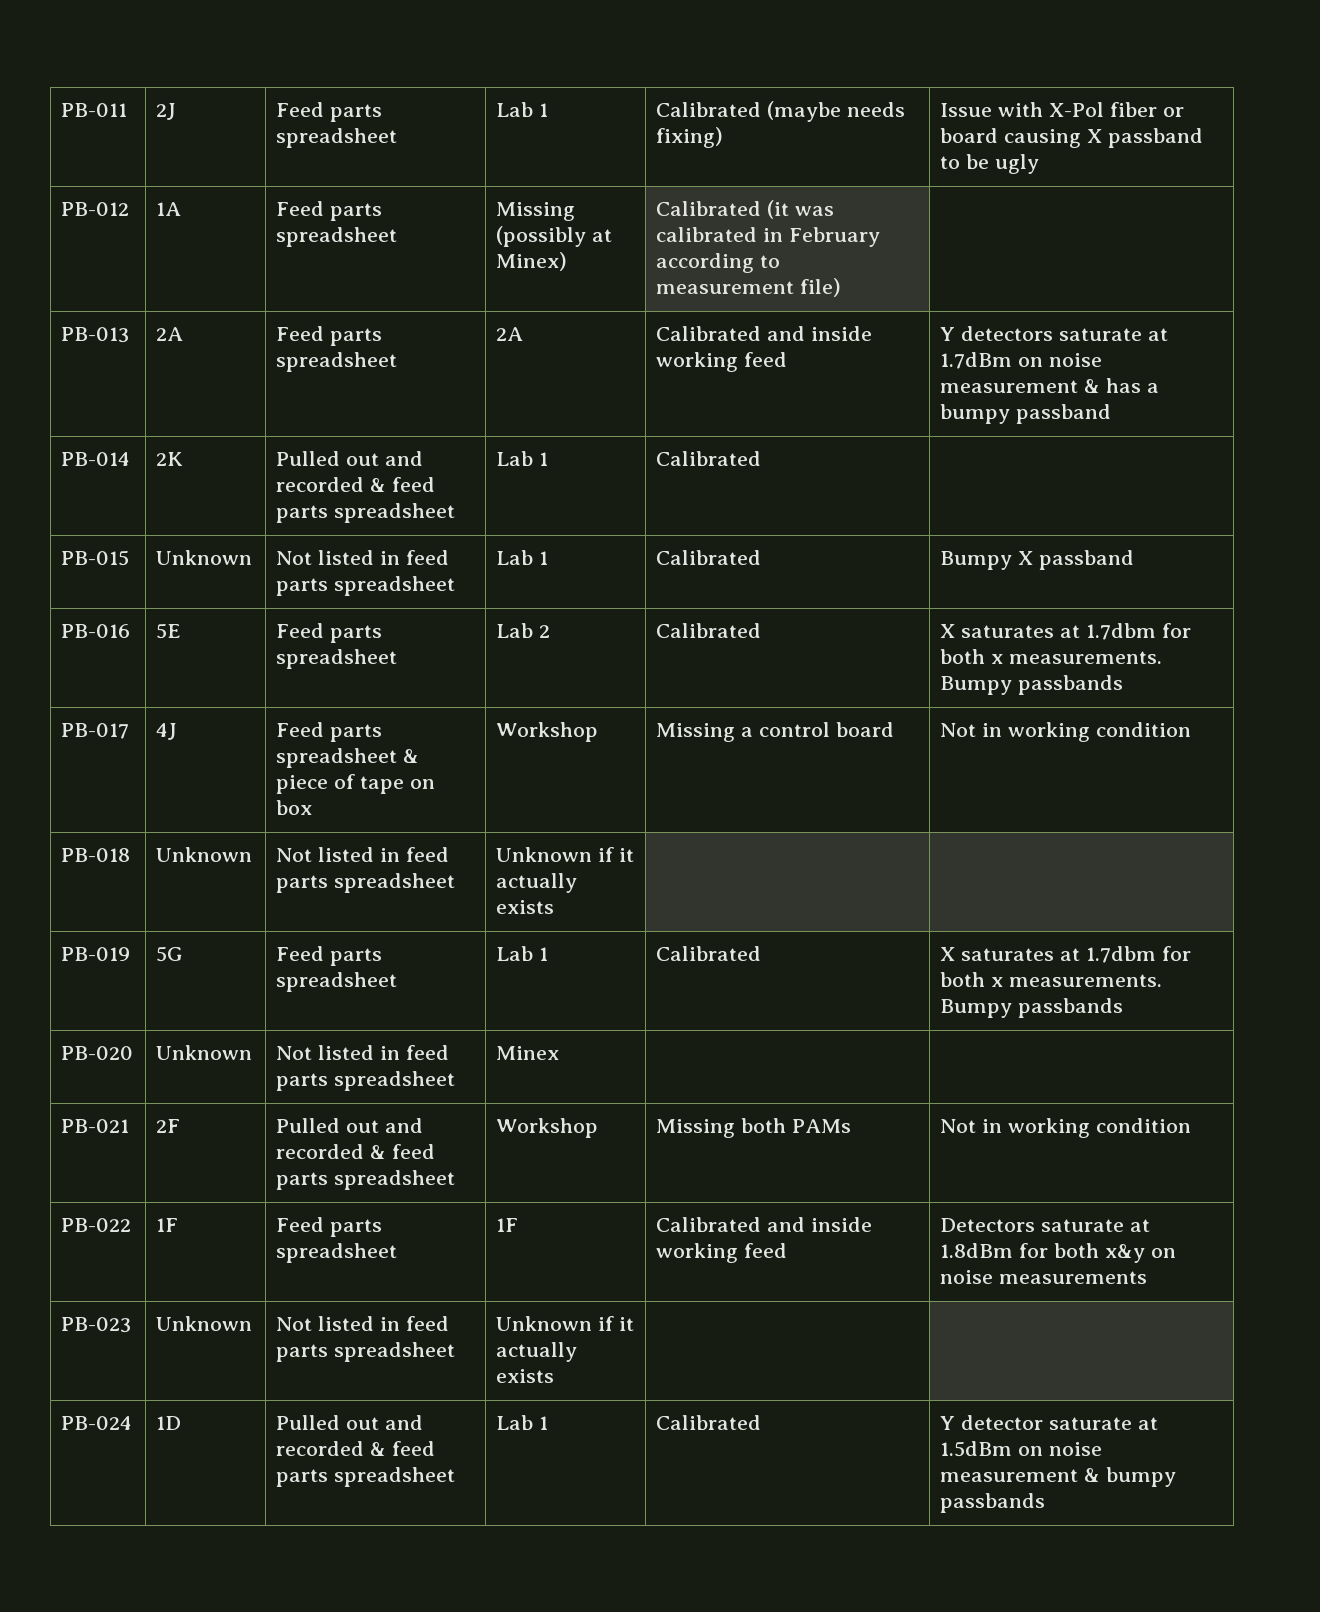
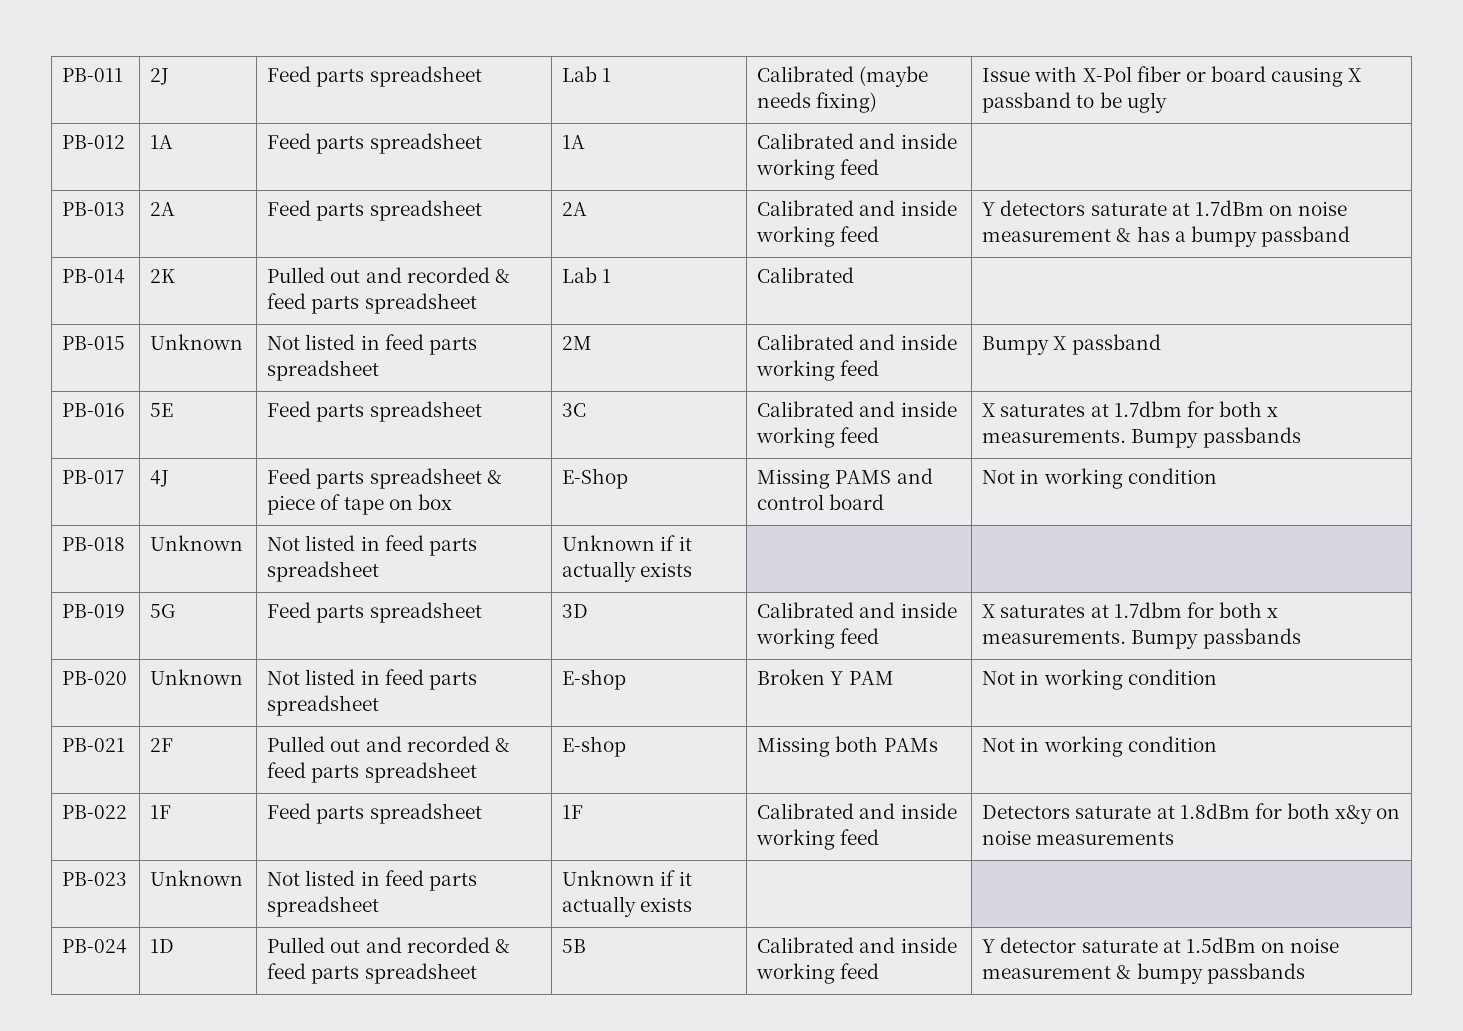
- PB-012 | 1A | Feed parts spreadsheet | Missing (possibly at Minex) | Calibrated (it was calibrated in February according to measurement file) |
+ PB-012 | 1A | Feed parts spreadsheet | 1A | Calibrated and inside working feed |
- PB-015 | Unknown | Not listed in feed parts spreadsheet | Lab 1 | Calibrated | Bumpy X passband
+ PB-015 | Unknown | Not listed in feed parts spreadsheet | 2M | Calibrated and inside working feed | Bumpy X passband
- PB-016 | 5E | Feed parts spreadsheet | Lab 2 | Calibrated | X saturates at 1.7dbm for both x measurements. Bumpy passbands
+ PB-016 | 5E | Feed parts spreadsheet | 3C | Calibrated and inside working feed | X saturates at 1.7dbm for both x measurements. Bumpy passbands
- PB-017 | 4J | Feed parts spreadsheet & piece of tape on box | Workshop | Missing a control board | Not in working condition
+ PB-017 | 4J | Feed parts spreadsheet & piece of tape on box | E-Shop | Missing PAMS and control board | Not in working condition
- PB-019 | 5G | Feed parts spreadsheet | Lab 1 | Calibrated | X saturates at 1.7dbm for both x measurements. Bumpy passbands
+ PB-019 | 5G | Feed parts spreadsheet | 3D | Calibrated and inside working feed | X saturates at 1.7dbm for both x measurements. Bumpy passbands
- PB-020 | Unknown | Not listed in feed parts spreadsheet | Minex | |
+ PB-020 | Unknown | Not listed in feed parts spreadsheet | E-shop | Broken Y PAM | Not in working condition
- PB-021 | 2F | Pulled out and recorded & feed parts spreadsheet | Workshop | Missing both PAMs | Not in working condition
+ PB-021 | 2F | Pulled out and recorded & feed parts spreadsheet | E-shop | Missing both PAMs | Not in working condition
- PB-024 | 1D | Pulled out and recorded & feed parts spreadsheet | Lab 1 | Calibrated | Y detector saturate at 1.5dBm on noise measurement & bumpy passbands
+ PB-024 | 1D | Pulled out and recorded & feed parts spreadsheet | 5B | Calibrated and inside working feed | Y detector saturate at 1.5dBm on noise measurement & bumpy passbands

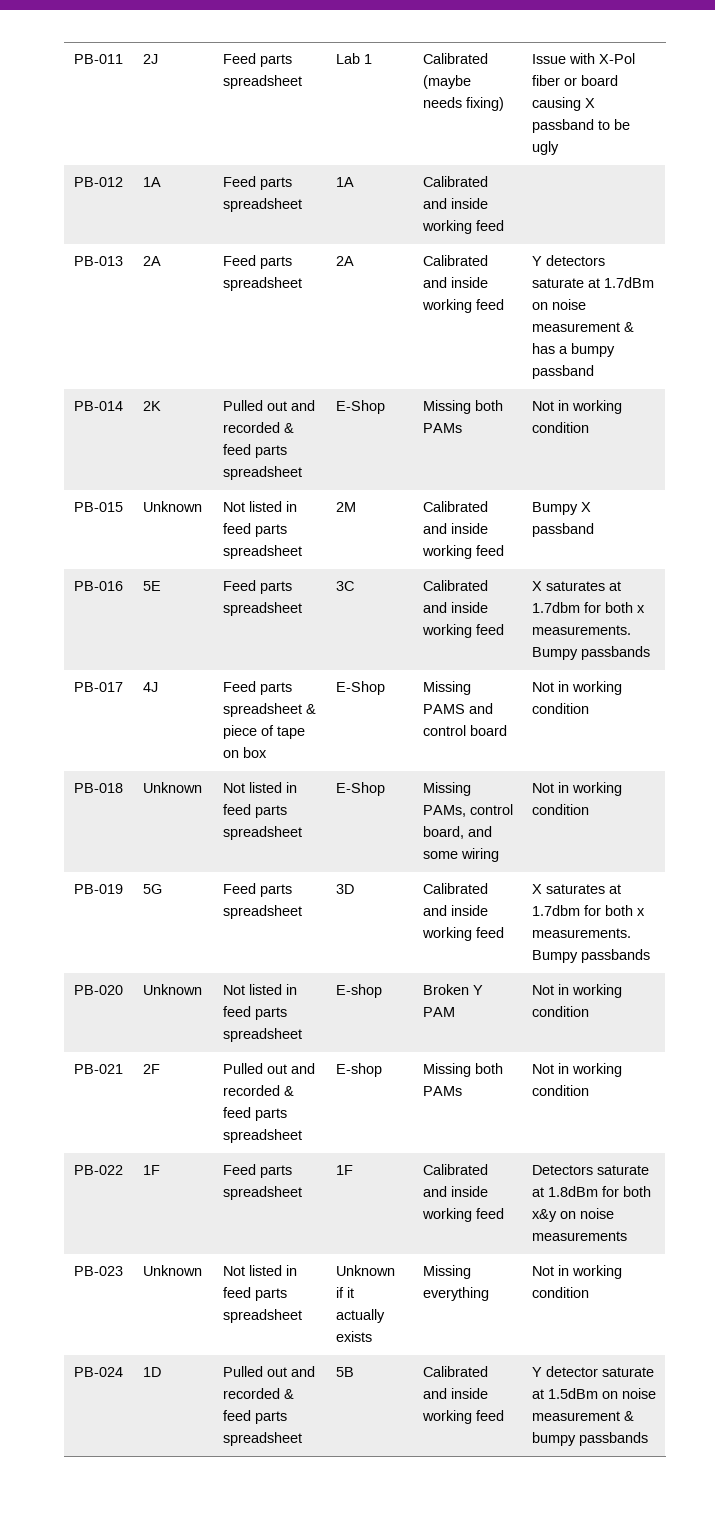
- PB-014 | 2K | Pulled out and recorded & feed parts spreadsheet | Lab 1 | Calibrated |
+ PB-014 | 2K | Pulled out and recorded & feed parts spreadsheet | E-Shop | Missing both PAMs | Not in working condition
- PB-018 | Unknown | Not listed in feed parts spreadsheet | Unknown if it actually exists | |
+ PB-018 | Unknown | Not listed in feed parts spreadsheet | E-Shop | Missing PAMs, control board, and some wiring | Not in working condition
- PB-023 | Unknown | Not listed in feed parts spreadsheet | Unknown if it actually exists | |
+ PB-023 | Unknown | Not listed in feed parts spreadsheet | Unknown if it actually exists | Missing everything | Not in working condition

